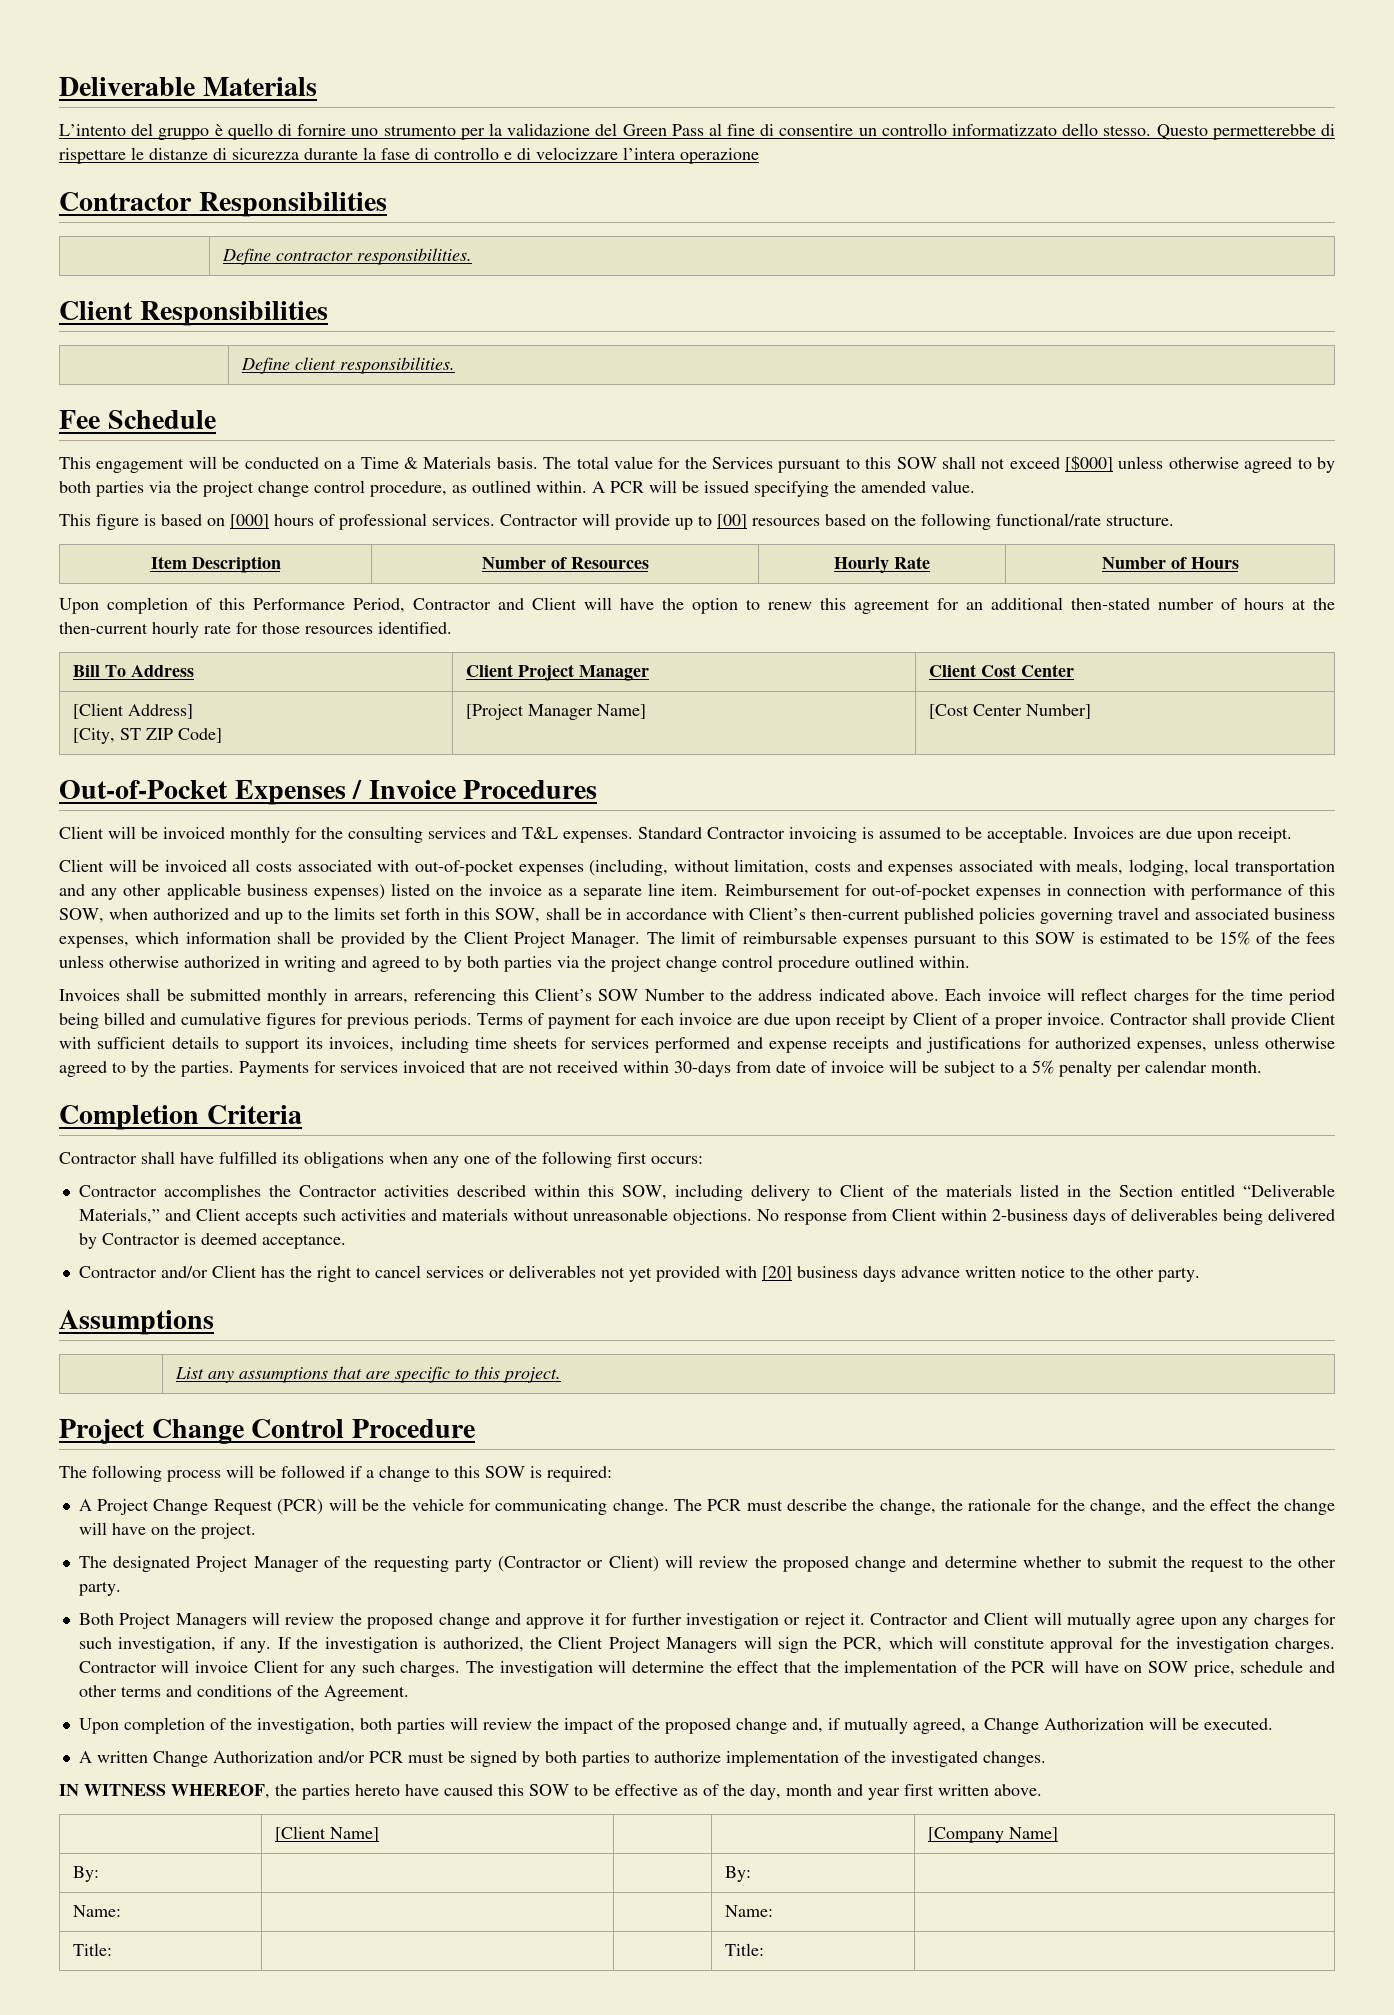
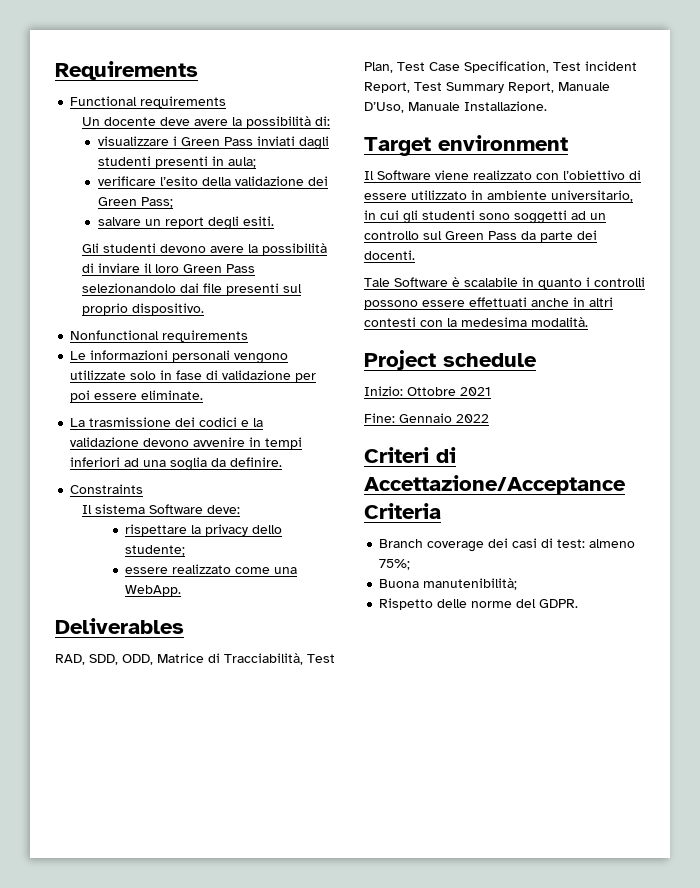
- Deliverable Materials
- L’intento del gruppo è quello di fornire uno strumento per la validazione del Green Pass al fine di consentire un controllo informatizzato dello stesso. Questo permetterebbe di rispettare le distanze di sicurezza durante la fase di controllo e di velocizzare l’intera operazione
- Contractor Responsibilities
- | Define contractor responsibilities.
- Client Responsibilities
- | Define client responsibilities.
- Fee Schedule
- This engagement will be conducted on a Time & Materials basis. The total value for the Services pursuant to this SOW shall not exceed [$000] unless otherwise agreed to by both parties via the project change control procedure, as outlined within. A PCR will be issued specifying the amended value.
- This figure is based on [000] hours of professional services. Contractor will provide up to [00] resources based on the following functional/rate structure.
- Item Description | Number of Resources | Hourly Rate | Number of Hours
- Upon completion of this Performance Period, Contractor and Client will have the option to renew this agreement for an additional then-stated number of hours at the then-current hourly rate for those resources identified.
- Bill To Address | Client Project Manager | Client Cost Center
- [Client Address]
- [City, ST ZIP Code] | [Project Manager Name] | [Cost Center Number]
- Out-of-Pocket Expenses / Invoice Procedures
- Client will be invoiced monthly for the consulting services and T&L expenses. Standard Contractor invoicing is assumed to be acceptable. Invoices are due upon receipt.
- Client will be invoiced all costs associated with out-of-pocket expenses (including, without limitation, costs and expenses associated with meals, lodging, local transportation and any other applicable business expenses) listed on the invoice as a separate line item. Reimbursement for out-of-pocket expenses in connection with performance of this SOW, when authorized and up to the limits set forth in this SOW, shall be in accordance with Client’s then-current published policies governing travel and associated business expenses, which information shall be provided by the Client Project Manager. The limit of reimbursable expenses pursuant to this SOW is estimated to be 15% of the fees unless otherwise authorized in writing and agreed to by both parties via the project change control procedure outlined within.
- Invoices shall be submitted monthly in arrears, referencing this Client’s SOW Number to the address indicated above. Each invoice will reflect charges for the time period being billed and cumulative figures for previous periods. Terms of payment for each invoice are due upon receipt by Client of a proper invoice. Contractor shall provide Client with sufficient details to support its invoices, including time sheets for services performed and expense receipts and justifications for authorized expenses, unless otherwise agreed to by the parties. Payments for services invoiced that are not received within 30-days from date of invoice will be subject to a 5% penalty per calendar month.
- Completion Criteria
- Contractor shall have fulfilled its obligations when any one of the following first occurs:
- Contractor accomplishes the Contractor activities described within this SOW, including delivery to Client of the materials listed in the Section entitled “Deliverable Materials,” and Client accepts such activities and materials without unreasonable objections. No response from Client within 2-business days of deliverables being delivered by Contractor is deemed acceptance.
- Contractor and/or Client has the right to cancel services or deliverables not yet provided with [20] business days advance written notice to the other party.
- Assumptions
- | List any assumptions that are specific to this project.
- Project Change Control Procedure
- The following process will be followed if a change to this SOW is required:
- A Project Change Request (PCR) will be the vehicle for communicating change. The PCR must describe the change, the rationale for the change, and the effect the change will have on the project.
- The designated Project Manager of the requesting party (Contractor or Client) will review the proposed change and determine whether to submit the request to the other party.
- Both Project Managers will review the proposed change and approve it for further investigation or reject it. Contractor and Client will mutually agree upon any charges for such investigation, if any. If the investigation is authorized, the Client Project Managers will sign the PCR, which will constitute approval for the investigation charges. Contractor will invoice Client for any such charges. The investigation will determine the effect that the implementation of the PCR will have on SOW price, schedule and other terms and conditions of the Agreement.
- Upon completion of the investigation, both parties will review the impact of the proposed change and, if mutually agreed, a Change Authorization will be executed.
- A written Change Authorization and/or PCR must be signed by both parties to authorize implementation of the investigated changes.
- IN WITNESS WHEREOF, the parties hereto have caused this SOW to be effective as of the day, month and year first written above.
- | [Client Name] | | | [Company Name]
- By: | | | By: |
- Name: | | | Name: |
- Title: | | | Title: |
+ Requirements
+ Functional requirements
+ Un docente deve avere la possibilità di:
+ visualizzare i Green Pass inviati dagli studenti presenti in aula;
+ verificare l’esito della validazione dei Green Pass;
+ salvare un report degli esiti.
+ Gli studenti devono avere la possibilità di inviare il loro Green Pass selezionandolo dai file presenti sul proprio dispositivo.
+ Nonfunctional requirements
+ Le informazioni personali vengono utilizzate solo in fase di validazione per poi essere eliminate.
+ La trasmissione dei codici e la validazione devono avvenire in tempi inferiori ad una soglia da definire.
+ Constraints
+ Il sistema Software deve:
+ rispettare la privacy dello studente;
+ essere realizzato come una WebApp.
+ Deliverables
+ RAD, SDD, ODD, Matrice di Tracciabilità, Test Plan, Test Case Specification, Test incident Report, Test Summary Report, Manuale D’Uso, Manuale Installazione.
+ Target environment
+ Il Software viene realizzato con l’obiettivo di essere utilizzato in ambiente universitario, in cui gli studenti sono soggetti ad un controllo sul Green Pass da parte dei docenti.
+ Tale Software è scalabile in quanto i controlli possono essere effettuati anche in altri contesti con la medesima modalità.
+ Project schedule
+ Inizio: Ottobre 2021
+ Fine: Gennaio 2022
+ Criteri di Accettazione/Acceptance Criteria
+ Branch coverage dei casi di test: almeno 75%;
+ Buona manutenibilità;
+ Rispetto delle norme del GDPR.

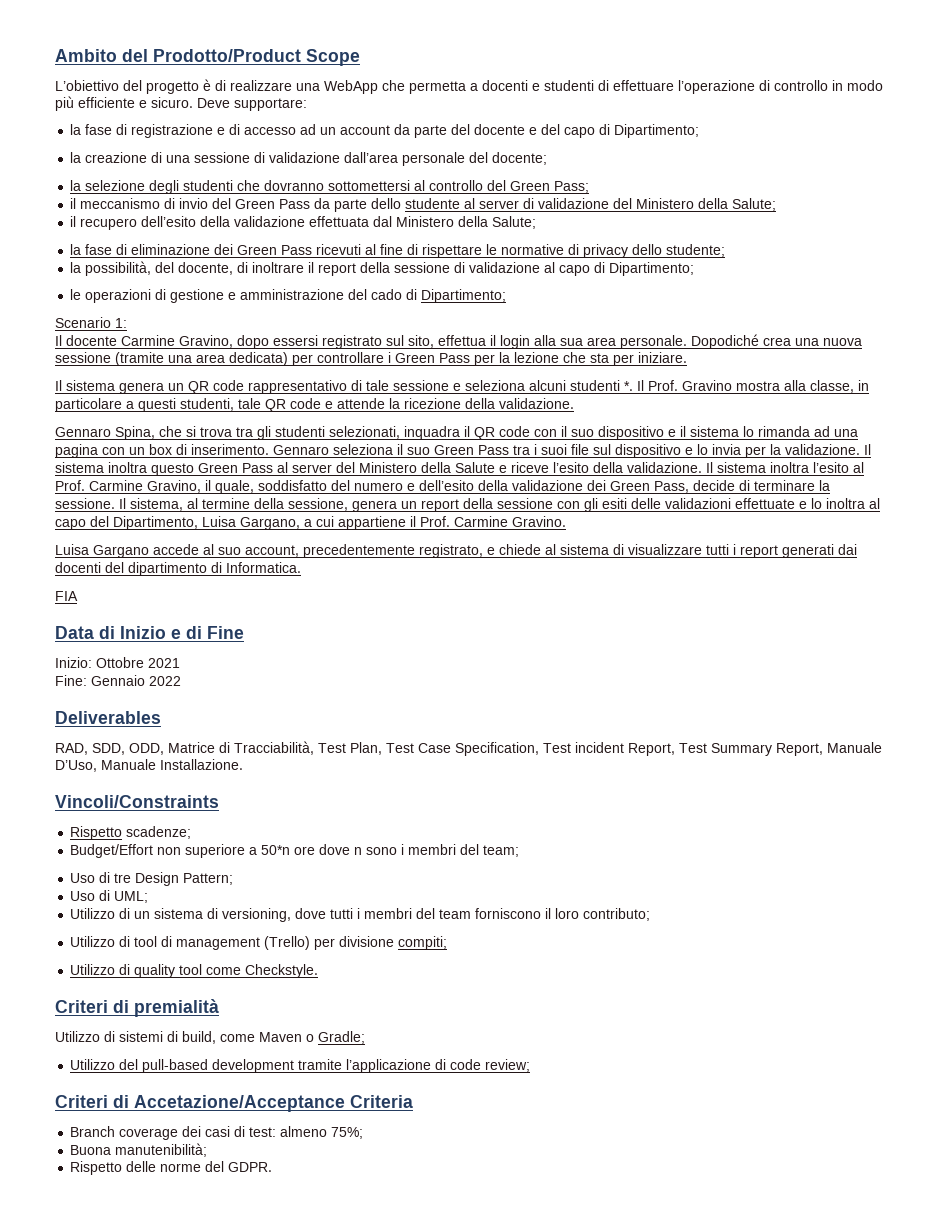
- Requirements
- Functional requirements
- Un docente deve avere la possibilità di:
- visualizzare i Green Pass inviati dagli studenti presenti in aula;
- verificare l’esito della validazione dei Green Pass;
- salvare un report degli esiti.
- Gli studenti devono avere la possibilità di inviare il loro Green Pass selezionandolo dai file presenti sul proprio dispositivo.
- Nonfunctional requirements
- Le informazioni personali vengono utilizzate solo in fase di validazione per poi essere eliminate.
- La trasmissione dei codici e la validazione devono avvenire in tempi inferiori ad una soglia da definire.
- Constraints
- Il sistema Software deve:
- rispettare la privacy dello studente;
- essere realizzato come una WebApp.
+ Ambito del Prodotto/Product Scope
+ L’obiettivo del progetto è di realizzare una WebApp che permetta a docenti e studenti di effettuare l’operazione di controllo in modo più efficiente e sicuro. Deve supportare:
+ la fase di registrazione e di accesso ad un account da parte del docente e del capo di Dipartimento;
+ la creazione di una sessione di validazione dall’area personale del docente;
+ la selezione degli studenti che dovranno sottomettersi al controllo del Green Pass;
+ il meccanismo di invio del Green Pass da parte dello studente al server di validazione del Ministero della Salute;
+ il recupero dell’esito della validazione effettuata dal Ministero della Salute;
+ la fase di eliminazione dei Green Pass ricevuti al fine di rispettare le normative di privacy dello studente;
+ la possibilità, del docente, di inoltrare il report della sessione di validazione al capo di Dipartimento;
+ le operazioni di gestione e amministrazione del cado di Dipartimento;
+ Scenario 1:
+ Il docente Carmine Gravino, dopo essersi registrato sul sito, effettua il login alla sua area personale. Dopodiché crea una nuova sessione (tramite una area dedicata) per controllare i Green Pass per la lezione che sta per iniziare.
+ Il sistema genera un QR code rappresentativo di tale sessione e seleziona alcuni studenti *. Il Prof. Gravino mostra alla classe, in particolare a questi studenti, tale QR code e attende la ricezione della validazione.
+ Gennaro Spina, che si trova tra gli studenti selezionati, inquadra il QR code con il suo dispositivo e il sistema lo rimanda ad una pagina con un box di inserimento. Gennaro seleziona il suo Green Pass tra i suoi file sul dispositivo e lo invia per la validazione. Il sistema inoltra questo Green Pass al server del Ministero della Salute e riceve l’esito della validazione. Il sistema inoltra l’esito al Prof. Carmine Gravino, il quale, soddisfatto del numero e dell’esito della validazione dei Green Pass, decide di terminare la sessione. Il sistema, al termine della sessione, genera un report della sessione con gli esiti delle validazioni effettuate e lo inoltra al capo del Dipartimento, Luisa Gargano, a cui appartiene il Prof. Carmine Gravino.
+ Luisa Gargano accede al suo account, precedentemente registrato, e chiede al sistema di visualizzare tutti i report generati dai docenti del dipartimento di Informatica.
+ FIA
+ Data di Inizio e di Fine
+ Inizio: Ottobre 2021
+ Fine: Gennaio 2022
- Target environment
- Il Software viene realizzato con l’obiettivo di essere utilizzato in ambiente universitario, in cui gli studenti sono soggetti ad un controllo sul Green Pass da parte dei docenti.
- Tale Software è scalabile in quanto i controlli possono essere effettuati anche in altri contesti con la medesima modalità.
- Project schedule
- Inizio: Ottobre 2021
- Fine: Gennaio 2022
- Criteri di Accettazione/Acceptance Criteria
+ Vincoli/Constraints
+ Rispetto scadenze;
+ Budget/Effort non superiore a 50*n ore dove n sono i membri del team;
+ Uso di tre Design Pattern;
+ Uso di UML;
+ Utilizzo di un sistema di versioning, dove tutti i membri del team forniscono il loro contributo;
+ Utilizzo di tool di management (Trello) per divisione compiti;
+ Utilizzo di quality tool come Checkstyle.
+ Criteri di premialità
+ Utilizzo di sistemi di build, come Maven o Gradle;
+ Utilizzo del pull-based development tramite l’applicazione di code review;
+ Criteri di Accetazione/Acceptance Criteria

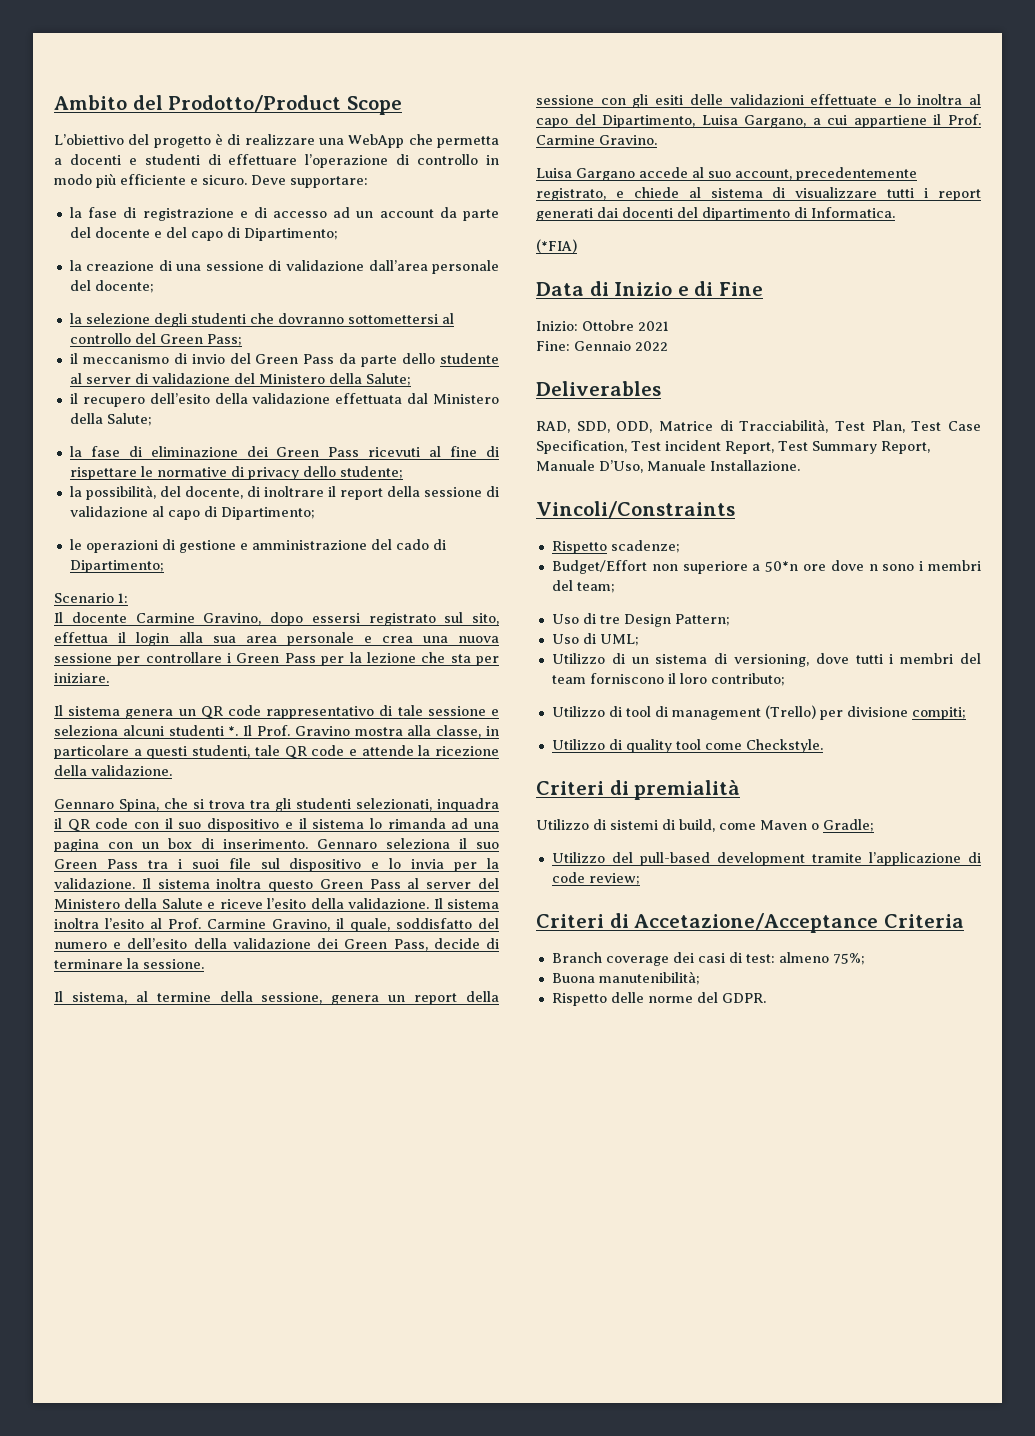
- Il docente Carmine Gravino, dopo essersi registrato sul sito, effettua il login alla sua area personale. Dopodiché crea una nuova sessione (tramite una area dedicata) per controllare i Green Pass per la lezione che sta per iniziare.
+ Il docente Carmine Gravino, dopo essersi registrato sul sito, effettua il login alla sua area personale e crea una nuova sessione per controllare i Green Pass per la lezione che sta per iniziare.
- Il sistema inoltra l’esito al Prof. Carmine Gravino, il quale, soddisfatto del numero e dell’esito della validazione dei Green Pass, decide di terminare la sessione. Il sistema, al termine della sessione, genera un report della sessione con gli esiti delle validazioni effettuate e lo inoltra al capo del Dipartimento, Luisa Gargano, a cui appartiene il Prof. Carmine Gravino.
+ Il sistema inoltra l’esito al Prof. Carmine Gravino, il quale, soddisfatto del numero e dell’esito della validazione dei Green Pass, decide di terminare la sessione.
+ Il sistema, al termine della sessione, genera un report della sessione con gli esiti delle validazioni effettuate e lo inoltra al capo del Dipartimento, Luisa Gargano, a cui appartiene il Prof. Carmine Gravino.
- FIA
+ (*FIA)

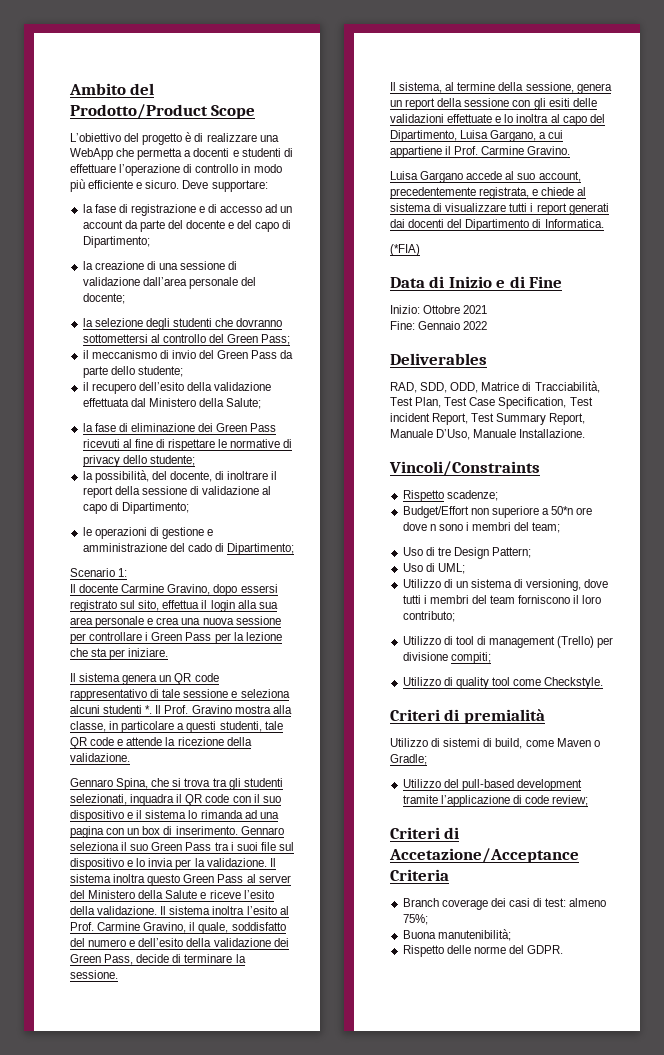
- il meccanismo di invio del Green Pass da parte dello studente al server di validazione del Ministero della Salute;
+ il meccanismo di invio del Green Pass da parte dello studente;
- Luisa Gargano accede al suo account, precedentemente registrato, e chiede al sistema di visualizzare tutti i report generati dai docenti del dipartimento di Informatica.
+ Luisa Gargano accede al suo account, precedentemente registrata, e chiede al sistema di visualizzare tutti i report generati dai docenti del Dipartimento di Informatica.

